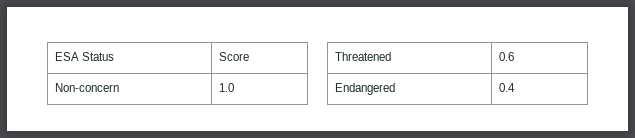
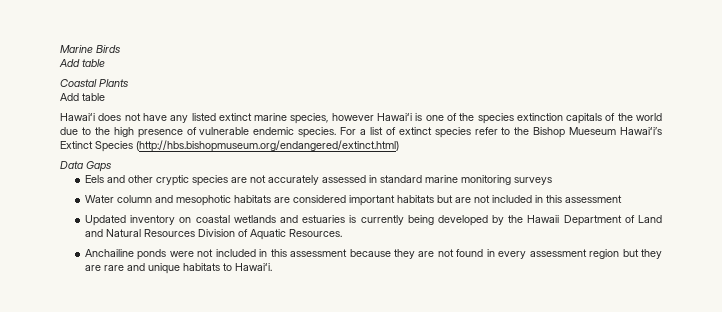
- ESA Status | Score
- Non-concern | 1.0
- Threatened | 0.6
- Endangered | 0.4
+ Marine Birds
+ Add table
+ Coastal Plants
+ Add table
+ Hawaiʻi does not have any listed extinct marine species, however Hawaiʻi is one of the species extinction capitals of the world due to the high presence of vulnerable endemic species. For a list of extinct species refer to the Bishop Mueseum Hawaiʻi’s Extinct Species (http://hbs.bishopmuseum.org/endangered/extinct.html)
+ Data Gaps
+ Eels and other cryptic species are not accurately assessed in standard marine monitoring surveys
+ Water column and mesophotic habitats are considered important habitats but are not included in this assessment
+ Updated inventory on coastal wetlands and estuaries is currently being developed by the Hawaii Department of Land and Natural Resources Division of Aquatic Resources.
+ Anchailine ponds were not included in this assessment because they are not found in every assessment region but they are rare and unique habitats to Hawaiʻi.

